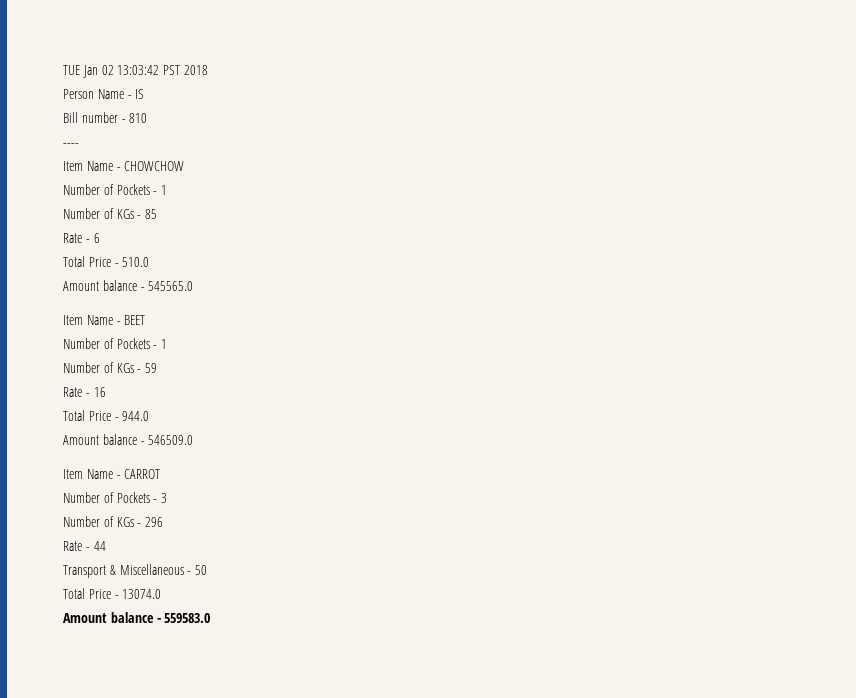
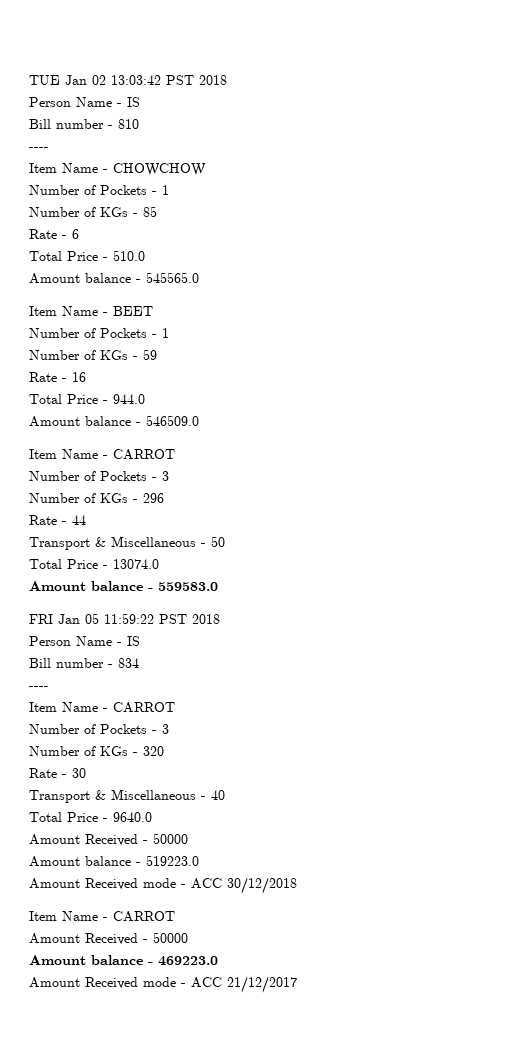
+ FRI Jan 05 11:59:22 PST 2018
+ Person Name - IS
+ Bill number - 834
+ ----
+ Item Name - CARROT
+ Number of Pockets - 3
+ Number of KGs - 320
+ Rate - 30
+ Transport & Miscellaneous - 40
+ Total Price - 9640.0
+ Amount Received - 50000
+ Amount balance - 519223.0
+ Amount Received mode - ACC 30/12/2018
+ Item Name - CARROT
+ Amount Received - 50000
+ Amount balance - 469223.0
+ Amount Received mode - ACC 21/12/2017

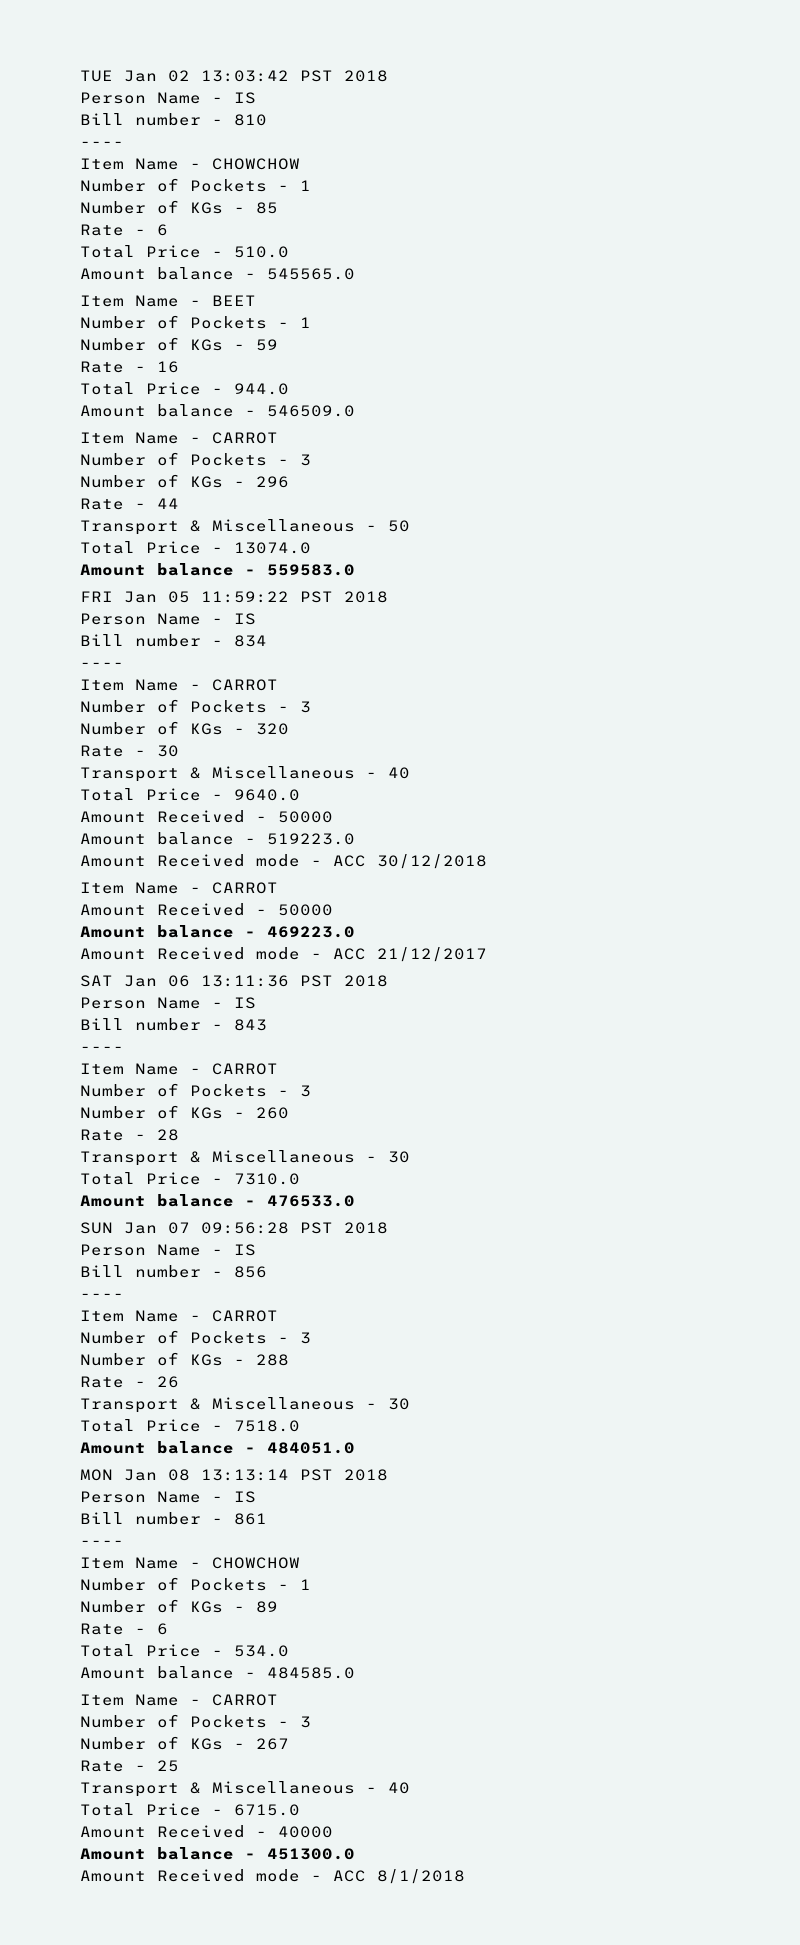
+ SAT Jan 06 13:11:36 PST 2018
+ Person Name - IS
+ Bill number - 843
+ ----
+ Item Name - CARROT
+ Number of Pockets - 3
+ Number of KGs - 260
+ Rate - 28
+ Transport & Miscellaneous - 30
+ Total Price - 7310.0
+ Amount balance - 476533.0
+ SUN Jan 07 09:56:28 PST 2018
+ Person Name - IS
+ Bill number - 856
+ ----
+ Item Name - CARROT
+ Number of Pockets - 3
+ Number of KGs - 288
+ Rate - 26
+ Transport & Miscellaneous - 30
+ Total Price - 7518.0
+ Amount balance - 484051.0
+ MON Jan 08 13:13:14 PST 2018
+ Person Name - IS
+ Bill number - 861
+ ----
+ Item Name - CHOWCHOW
+ Number of Pockets - 1
+ Number of KGs - 89
+ Rate - 6
+ Total Price - 534.0
+ Amount balance - 484585.0
+ Item Name - CARROT
+ Number of Pockets - 3
+ Number of KGs - 267
+ Rate - 25
+ Transport & Miscellaneous - 40
+ Total Price - 6715.0
+ Amount Received - 40000
+ Amount balance - 451300.0
+ Amount Received mode - ACC 8/1/2018

